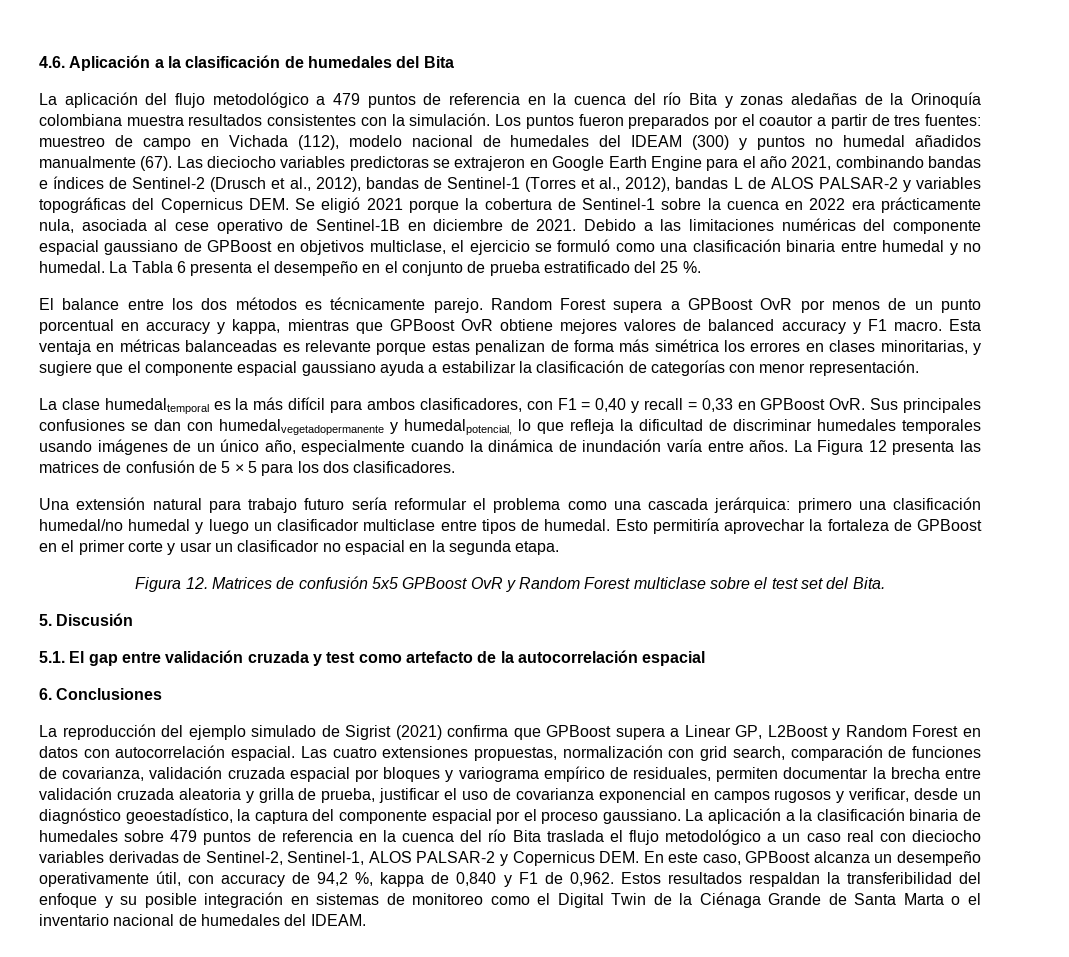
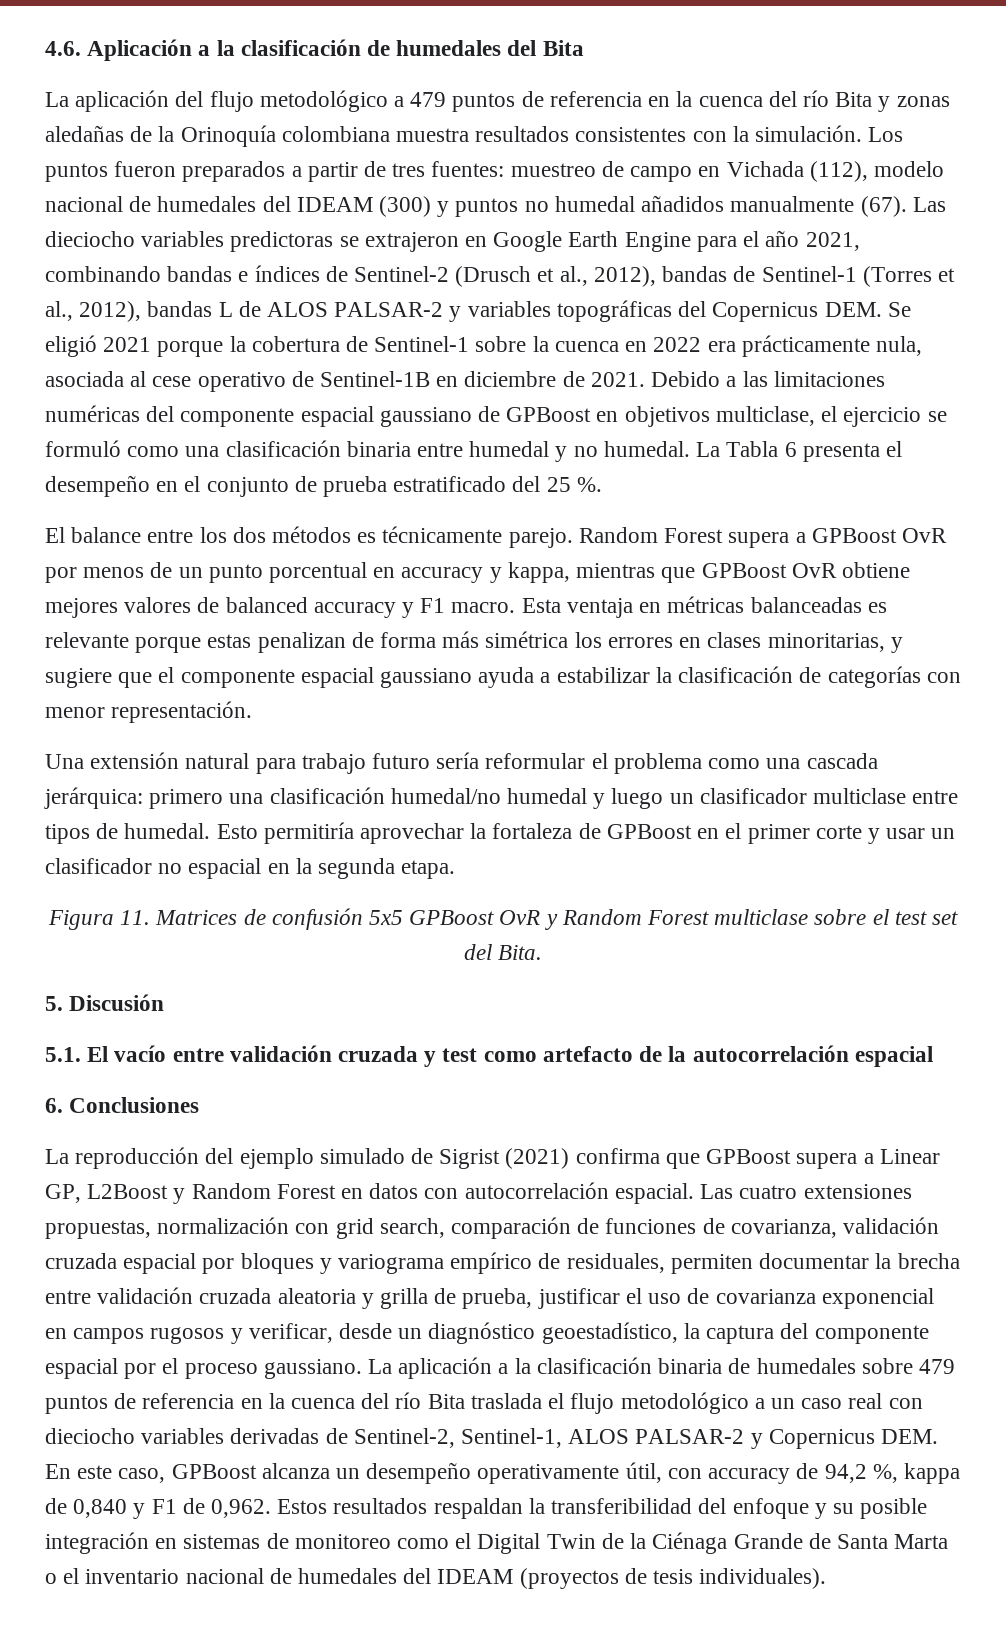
- Los puntos fueron preparados por el coautor a partir de tres fuentes: muestreo de campo en Vichada (112), modelo nacional de humedales del IDEAM (300) y puntos no humedal añadidos manualmente (67).
+ Los puntos fueron preparados a partir de tres fuentes: muestreo de campo en Vichada (112), modelo nacional de humedales del IDEAM (300) y puntos no humedal añadidos manualmente (67).
- La clase humedaltemporal es la más difícil para ambos clasificadores, con F1 = 0,40 y recall = 0,33 en GPBoost OvR. Sus principales confusiones se dan con humedalvegetadopermanente y humedalpotencial, lo que refleja la dificultad de discriminar humedales temporales usando imágenes de un único año, especialmente cuando la dinámica de inundación varía entre años. La Figura 12 presenta las matrices de confusión de 5 × 5 para los dos clasificadores.
- Figura 12. Matrices de confusión 5x5 GPBoost OvR y Random Forest multiclase sobre el test set del Bita.
+ Figura 11. Matrices de confusión 5x5 GPBoost OvR y Random Forest multiclase sobre el test set del Bita.
- 5.1. El gap entre validación cruzada y test como artefacto de la autocorrelación espacial
+ 5.1. El vacío entre validación cruzada y test como artefacto de la autocorrelación espacial
- Estos resultados respaldan la transferibilidad del enfoque y su posible integración en sistemas de monitoreo como el Digital Twin de la Ciénaga Grande de Santa Marta o el inventario nacional de humedales del IDEAM.
+ Estos resultados respaldan la transferibilidad del enfoque y su posible integración en sistemas de monitoreo como el Digital Twin de la Ciénaga Grande de Santa Marta o el inventario nacional de humedales del IDEAM (proyectos de tesis individuales).

